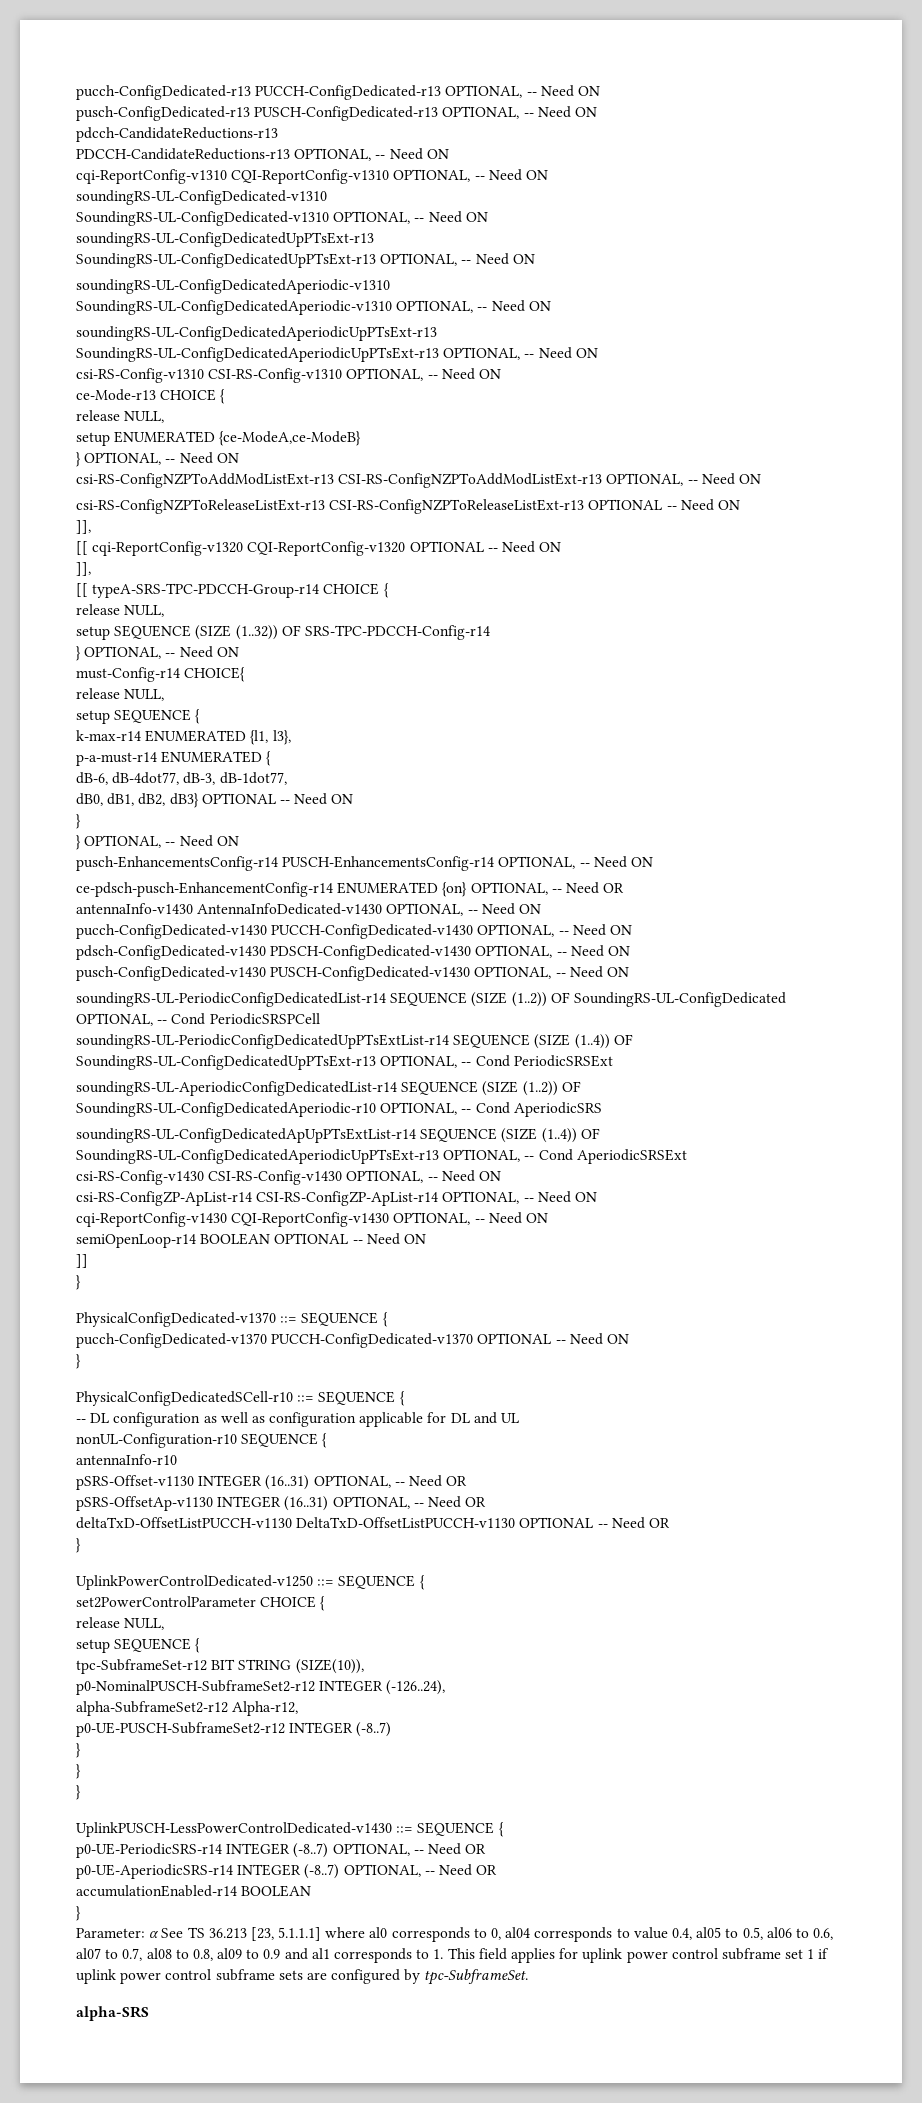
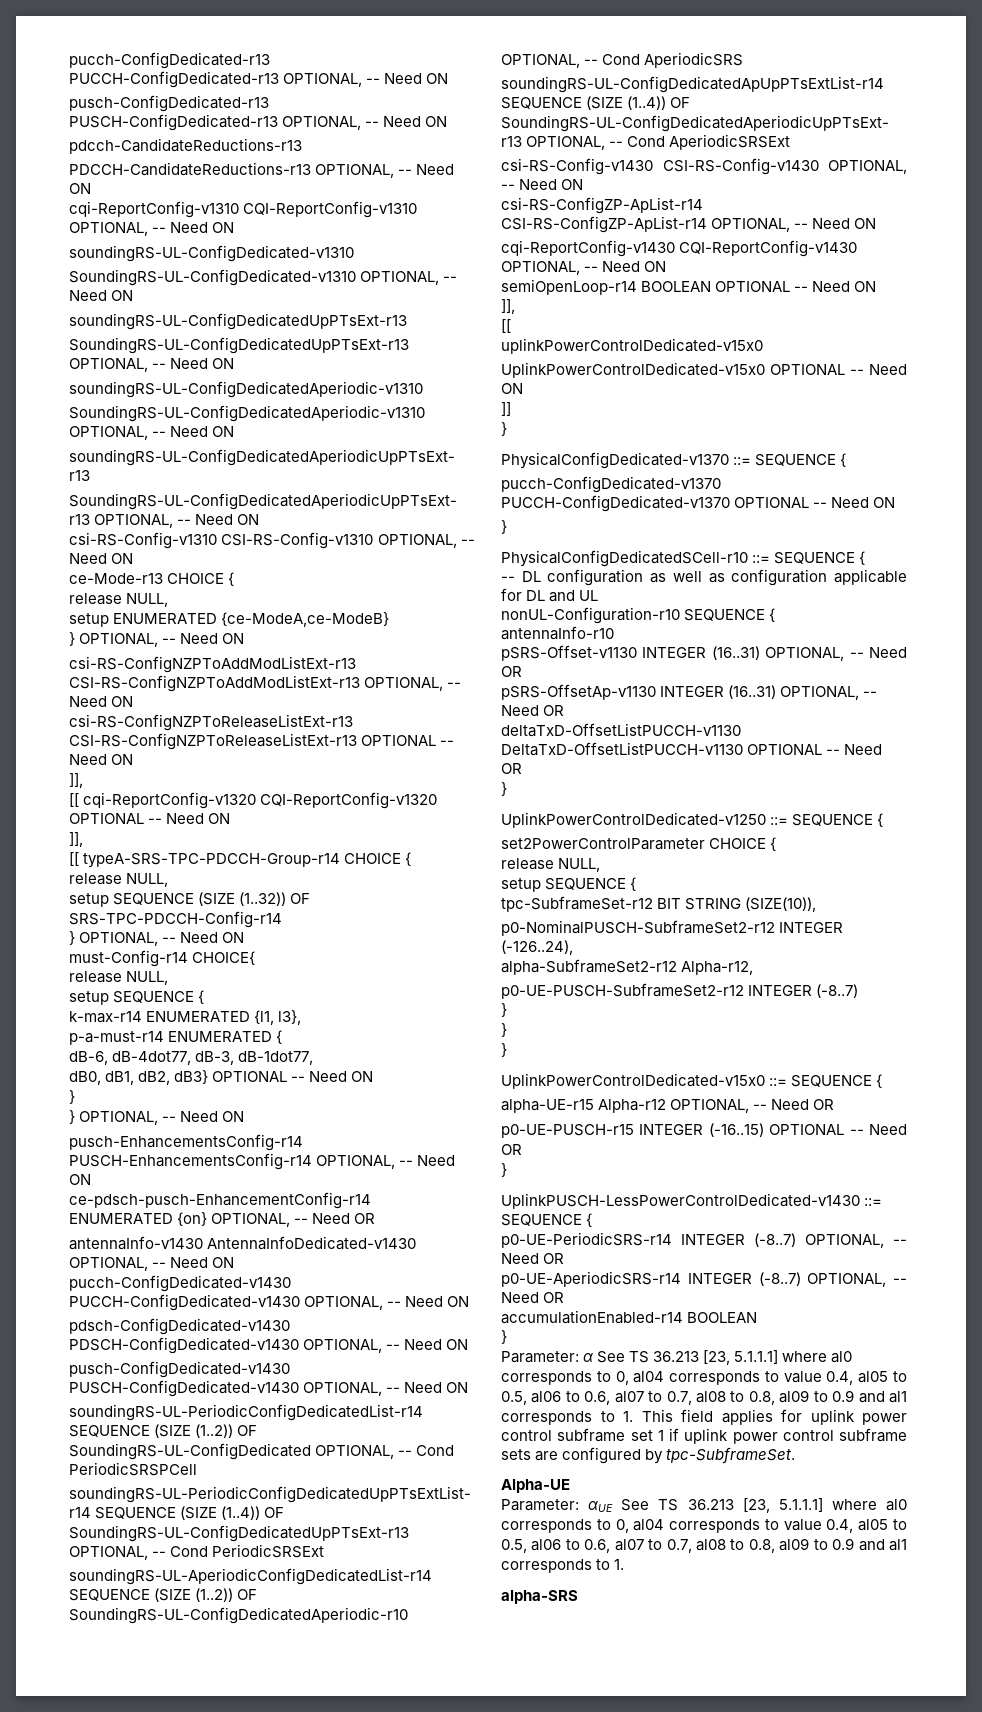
  semiOpenLoop-r14 BOOLEAN OPTIONAL -- Need ON
+ ]],
+ [[
+ uplinkPowerControlDedicated-v15x0
+ UplinkPowerControlDedicated-v15x0 OPTIONAL -- Need ON
+ UplinkPowerControlDedicated-v15x0 ::= SEQUENCE {
+ alpha-UE-r15 Alpha-r12 OPTIONAL, -- Need OR
+ p0-UE-PUSCH-r15 INTEGER (-16..15) OPTIONAL -- Need OR
+ }
+ Alpha-UE
+ Parameter: αUE See TS 36.213 [23, 5.1.1.1] where al0 corresponds to 0, al04 corresponds to value 0.4, al05 to 0.5, al06 to 0.6, al07 to 0.7, al08 to 0.8, al09 to 0.9 and al1 corresponds to 1.

